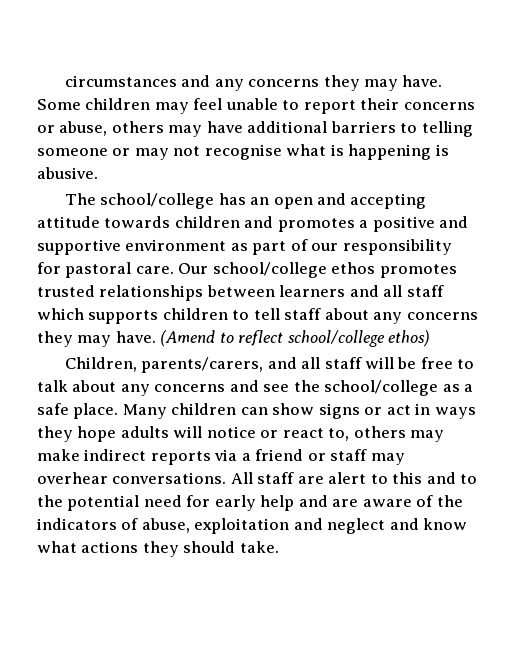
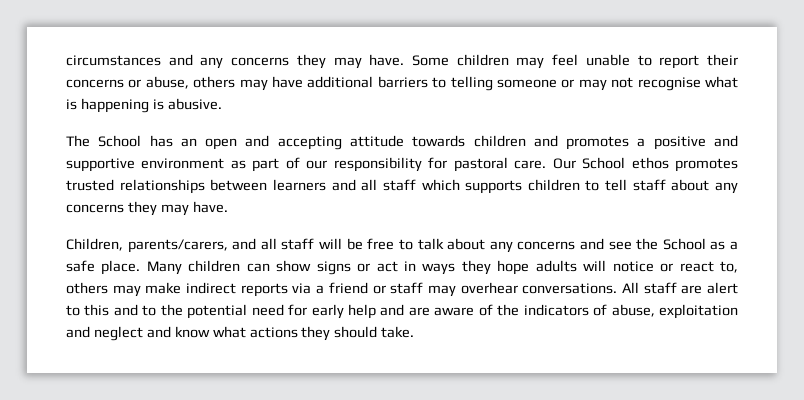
- The school/college has an open and accepting attitude towards children and promotes a positive and supportive environment as part of our responsibility for pastoral care.
+ The School has an open and accepting attitude towards children and promotes a positive and supportive environment as part of our responsibility for pastoral care.
- Our school/college ethos promotes trusted relationships between learners and all staff which supports children to tell staff about any concerns they may have. (Amend to reflect school/college ethos)
+ Our School ethos promotes trusted relationships between learners and all staff which supports children to tell staff about any concerns they may have.
- Children, parents/carers, and all staff will be free to talk about any concerns and see the school/college as a safe place.
+ Children, parents/carers, and all staff will be free to talk about any concerns and see the School as a safe place.

